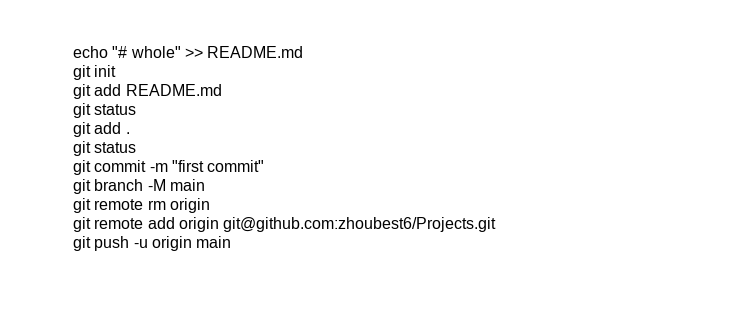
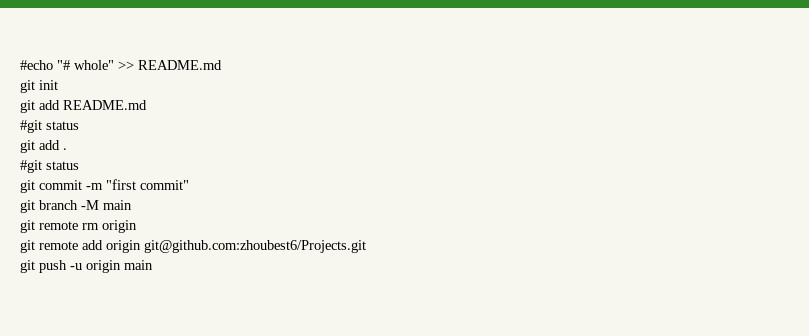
- echo "# whole" >> README.md
+ #echo "# whole" >> README.md
  git add README.md
- git status
+ #git status
  git add .
- git status
+ #git status

